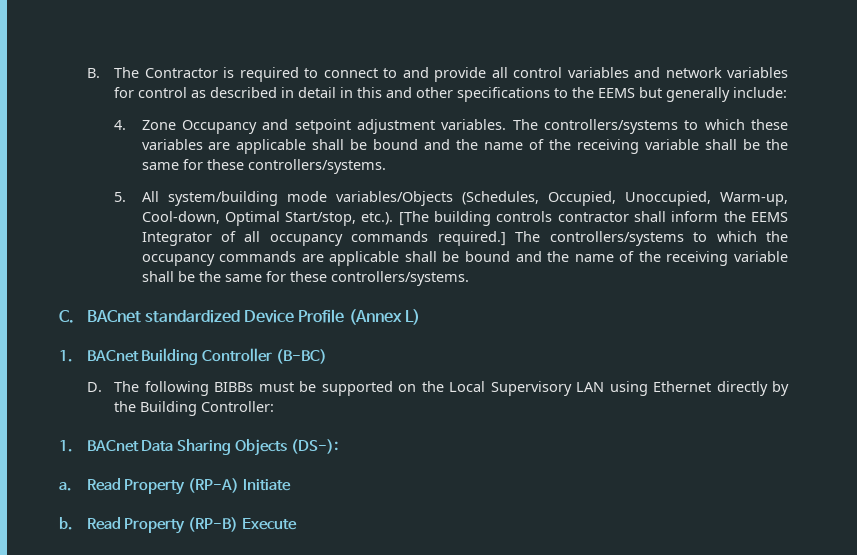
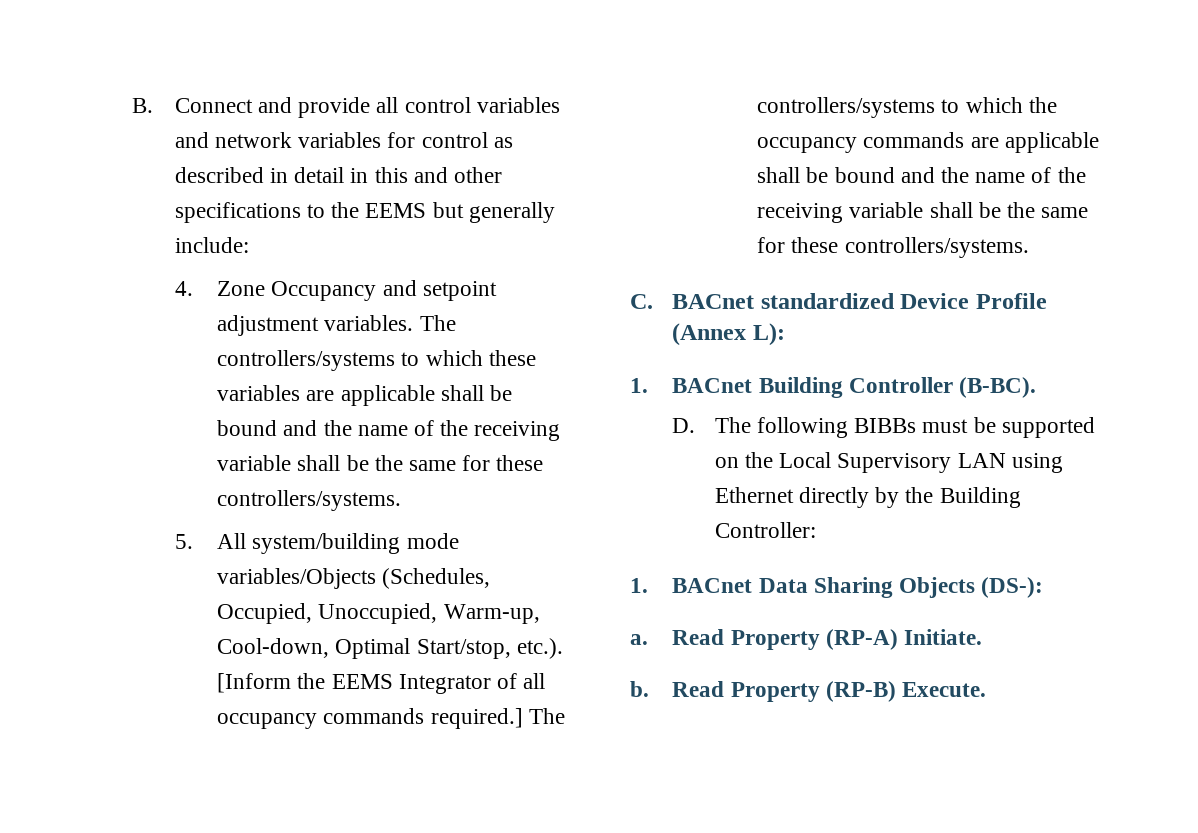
- B. The Contractor is required to connect to and provide all control variables and network variables for control as described in detail in this and other specifications to the EEMS but generally include:
+ B. Connect and provide all control variables and network variables for control as described in detail in this and other specifications to the EEMS but generally include:
- 5. All system/building mode variables/Objects (Schedules, Occupied, Unoccupied, Warm-up, Cool-down, Optimal Start/stop, etc.). [The building controls contractor shall inform the EEMS Integrator of all occupancy commands required.]
+ 5. All system/building mode variables/Objects (Schedules, Occupied, Unoccupied, Warm-up, Cool-down, Optimal Start/stop, etc.). [Inform the EEMS Integrator of all occupancy commands required.]
- C. BACnet standardized Device Profile (Annex L)
+ C. BACnet standardized Device Profile (Annex L):
- 1. BACnet Building Controller (B-BC)
+ 1. BACnet Building Controller (B-BC).
- Read Property (RP-A) Initiate
+ Read Property (RP-A) Initiate.
- Read Property (RP-B) Execute
+ Read Property (RP-B) Execute.

